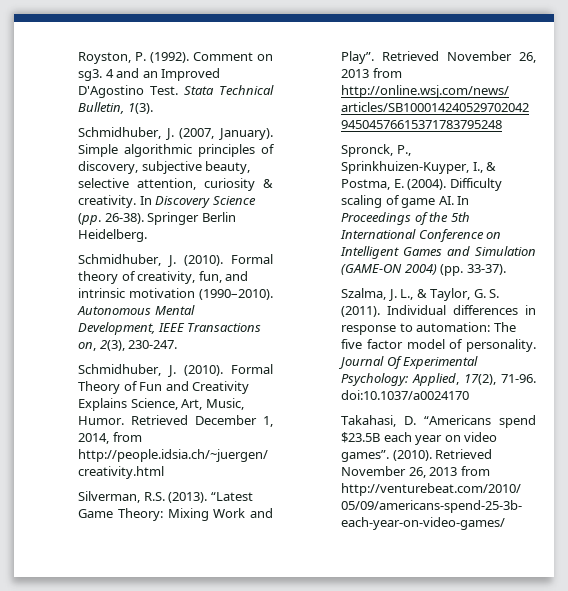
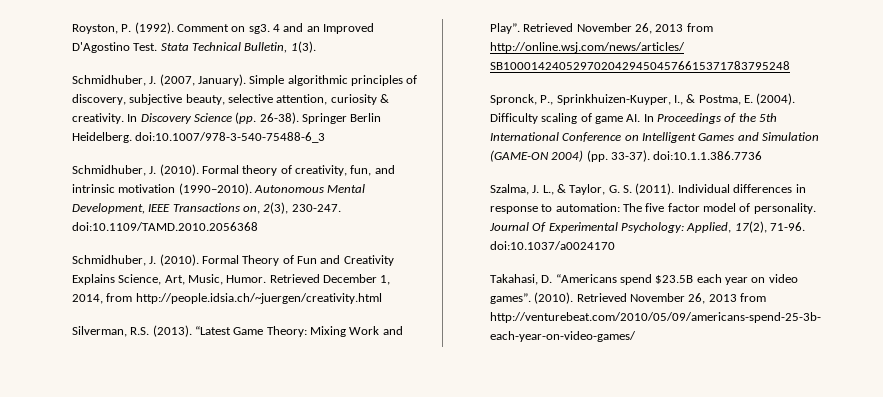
- Springer Berlin Heidelberg.
+ Springer Berlin Heidelberg. doi:10.1007/978-3-540-75488-6_3
- Autonomous Mental Development, IEEE Transactions on, 2(3), 230-247.
+ Autonomous Mental Development, IEEE Transactions on, 2(3), 230-247. doi:10.1109/TAMD.2010.2056368
- Difficulty scaling of game AI. In Proceedings of the 5th International Conference on Intelligent Games and Simulation (GAME-ON 2004) (pp. 33-37).
+ Difficulty scaling of game AI. In Proceedings of the 5th International Conference on Intelligent Games and Simulation (GAME-ON 2004) (pp. 33-37). doi:10.1.1.386.7736

